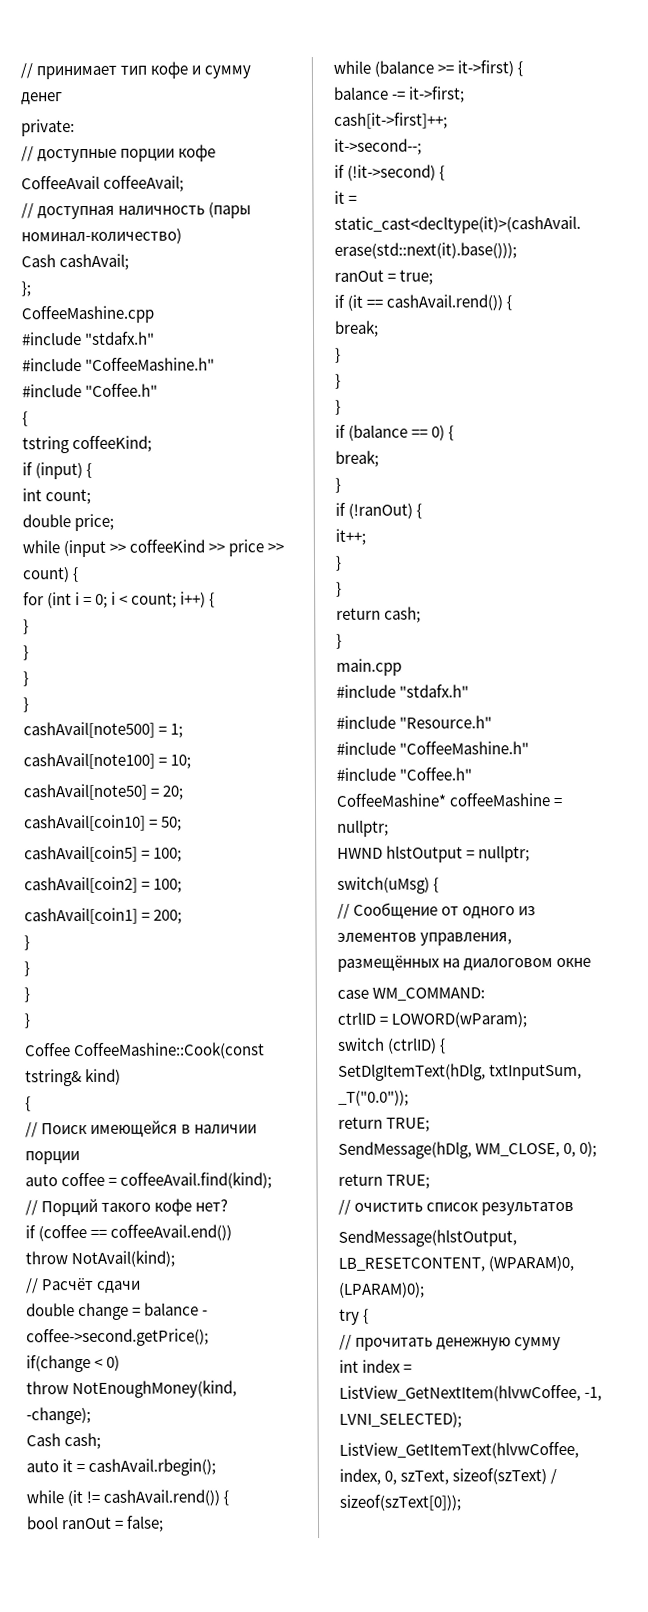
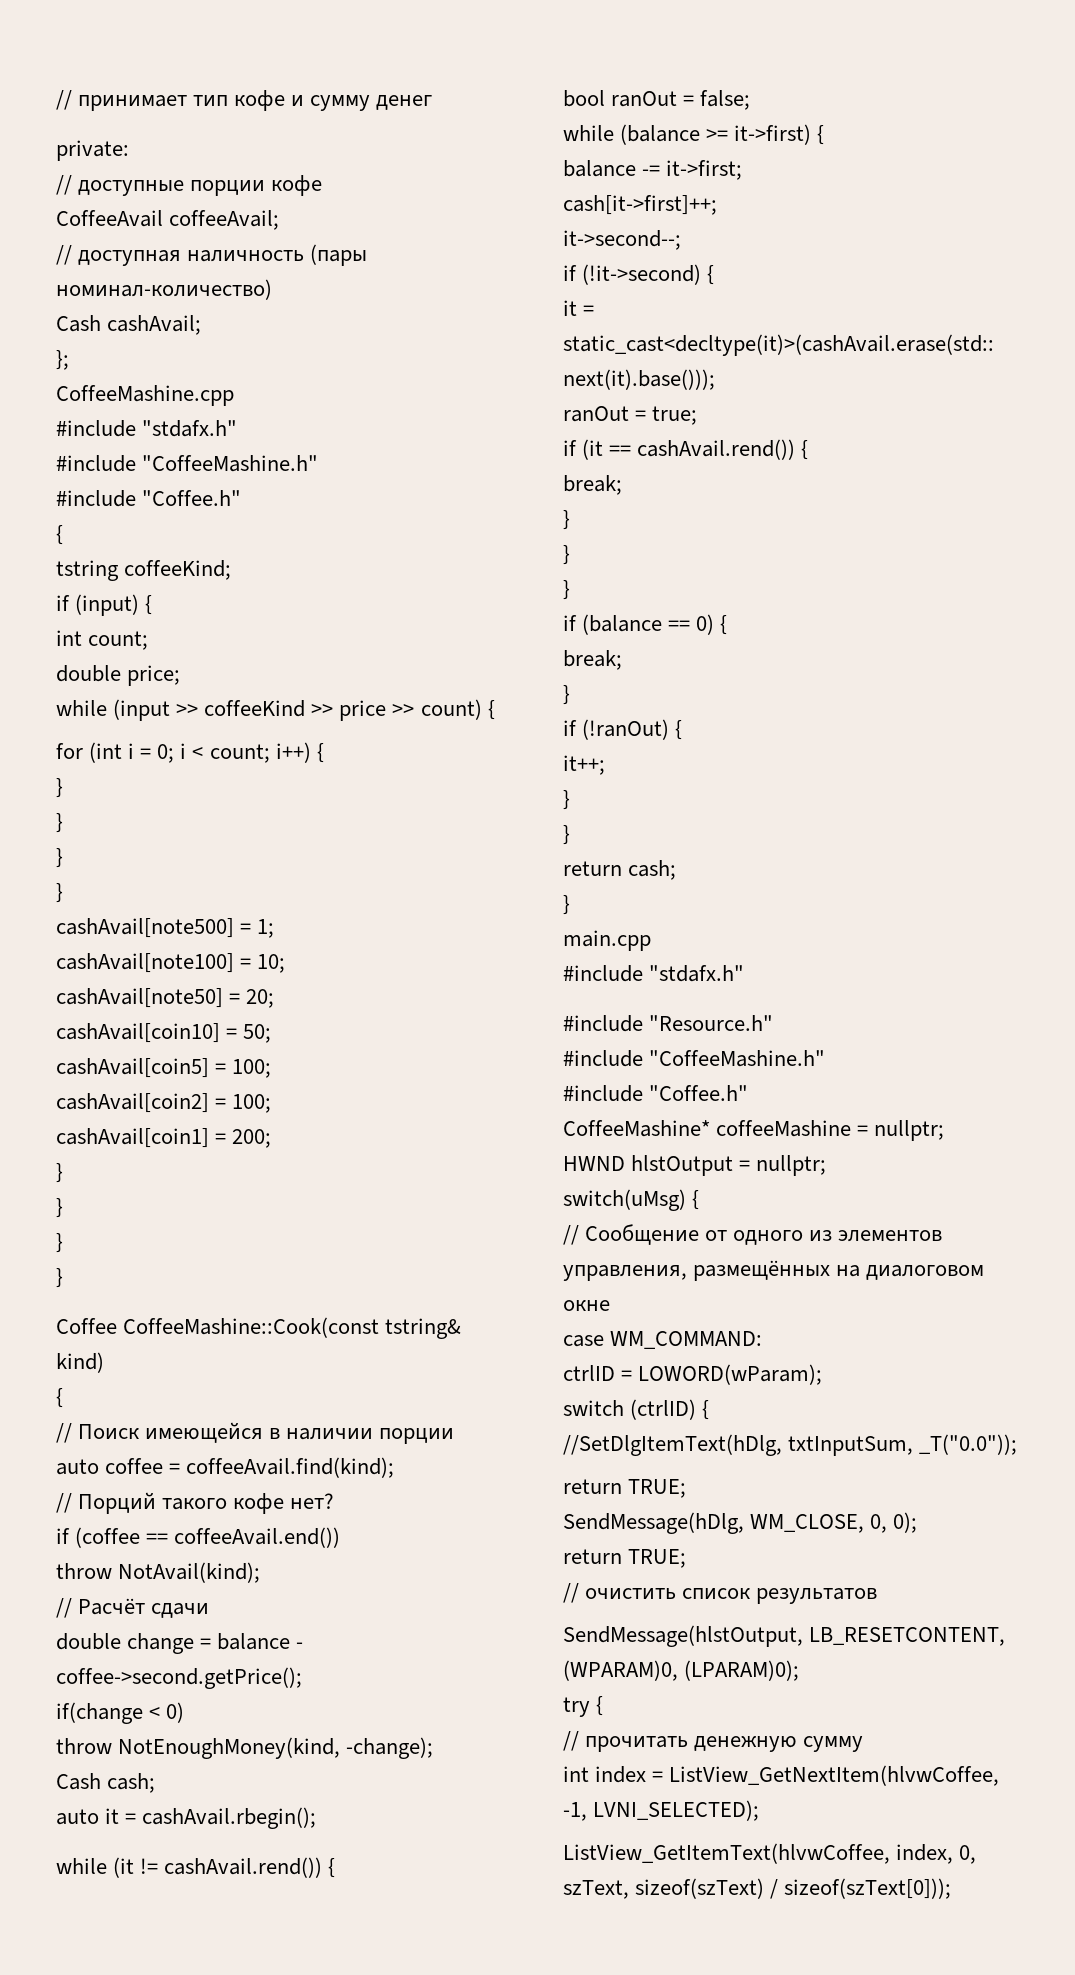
- SetDlgItemText(hDlg, txtInputSum, _T("0.0"));
+ //SetDlgItemText(hDlg, txtInputSum, _T("0.0"));

